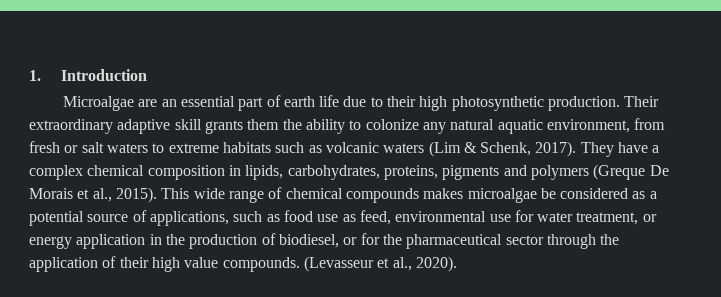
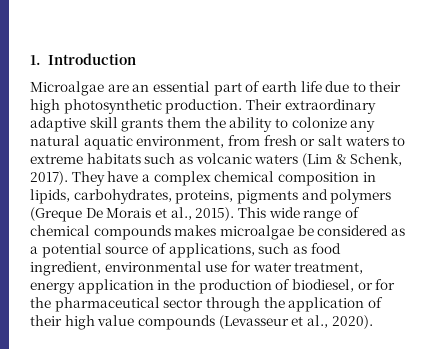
- This wide range of chemical compounds makes microalgae be considered as a potential source of applications, such as food use as feed, environmental use for water treatment, or energy application in the production of biodiesel, or for the pharmaceutical sector through the application of their high value compounds. (Levasseur et al., 2020).
+ This wide range of chemical compounds makes microalgae be considered as a potential source of applications, such as food ingredient, environmental use for water treatment, energy application in the production of biodiesel, or for the pharmaceutical sector through the application of their high value compounds (Levasseur et al., 2020).

